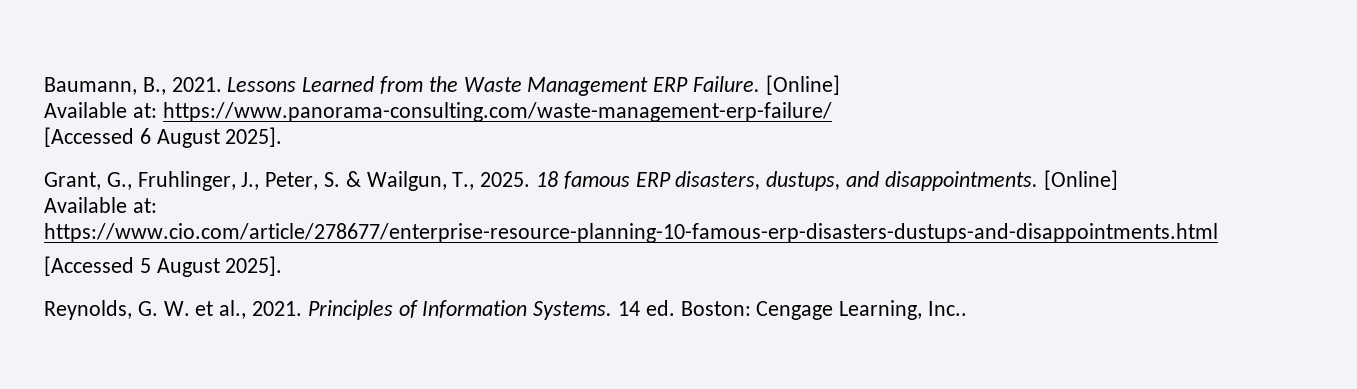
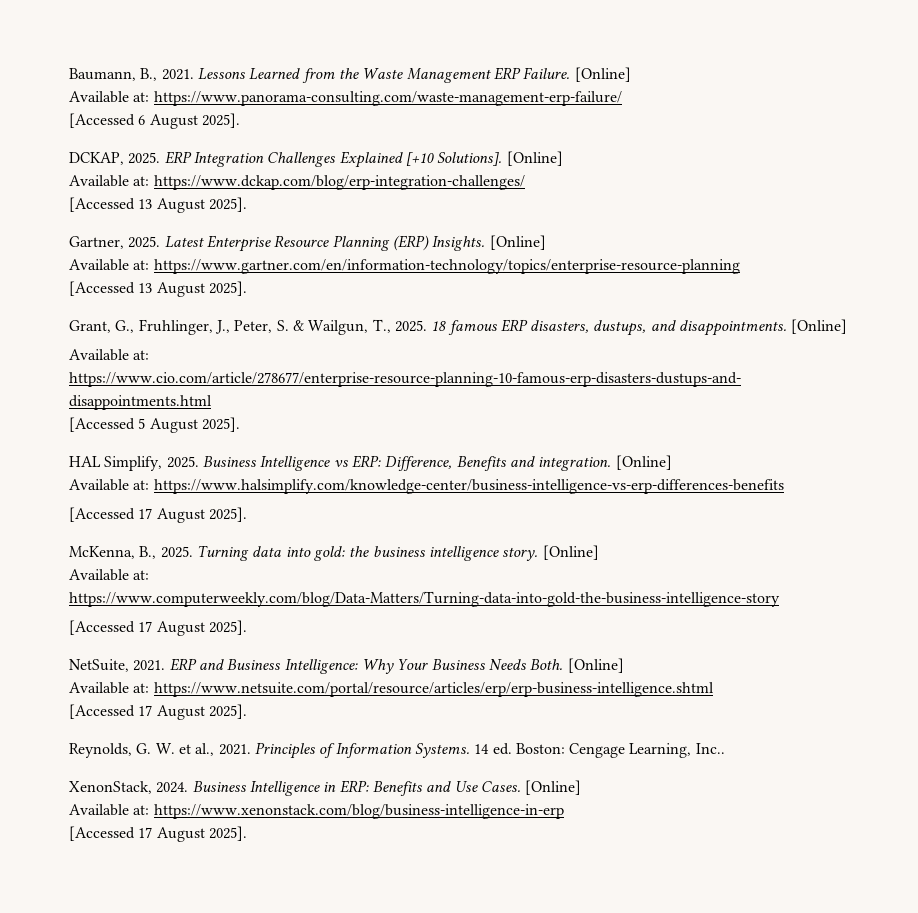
+ DCKAP, 2025. ERP Integration Challenges Explained [+10 Solutions]. [Online]
+ Available at: https://www.dckap.com/blog/erp-integration-challenges/
+ [Accessed 13 August 2025].
+ Gartner, 2025. Latest Enterprise Resource Planning (ERP) Insights. [Online]
+ Available at: https://www.gartner.com/en/information-technology/topics/enterprise-resource-planning
+ [Accessed 13 August 2025].
+ HAL Simplify, 2025. Business Intelligence vs ERP: Difference, Benefits and integration. [Online]
+ Available at: https://www.halsimplify.com/knowledge-center/business-intelligence-vs-erp-differences-benefits
+ [Accessed 17 August 2025].
+ McKenna, B., 2025. Turning data into gold: the business intelligence story. [Online]
+ Available at: https://www.computerweekly.com/blog/Data-Matters/Turning-data-into-gold-the-business-intelligence-story
+ [Accessed 17 August 2025].
+ NetSuite, 2021. ERP and Business Intelligence: Why Your Business Needs Both. [Online]
+ Available at: https://www.netsuite.com/portal/resource/articles/erp/erp-business-intelligence.shtml
+ [Accessed 17 August 2025].
+ XenonStack, 2024. Business Intelligence in ERP: Benefits and Use Cases. [Online]
+ Available at: https://www.xenonstack.com/blog/business-intelligence-in-erp
+ [Accessed 17 August 2025].

